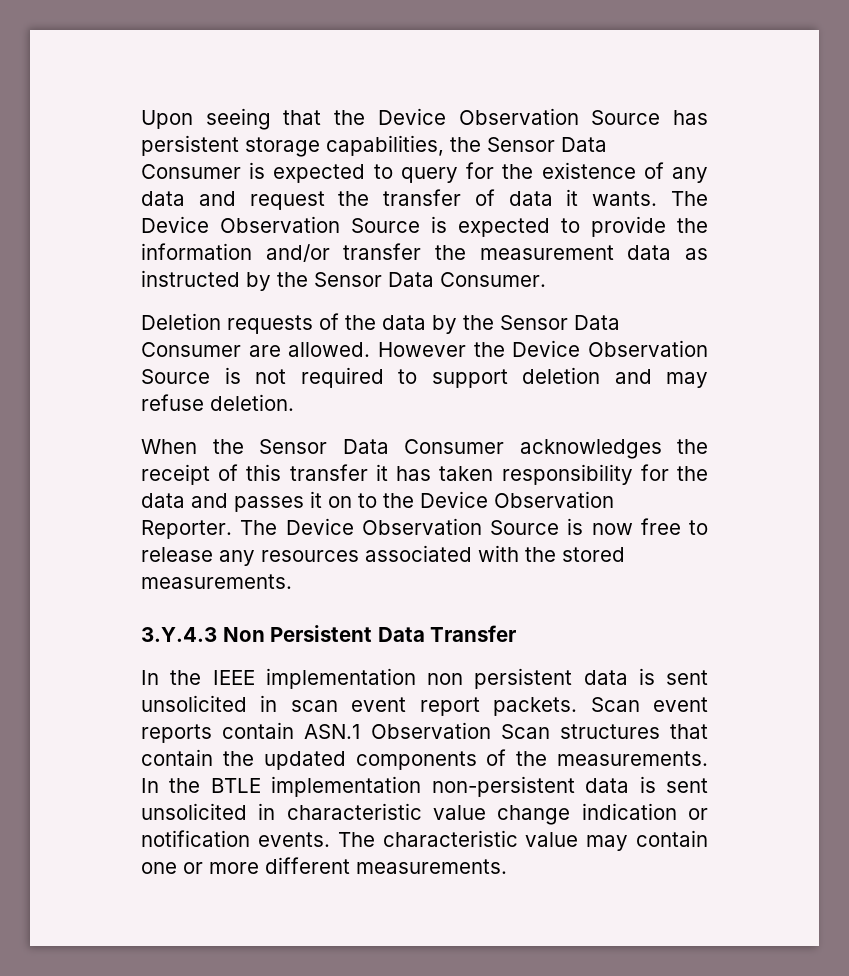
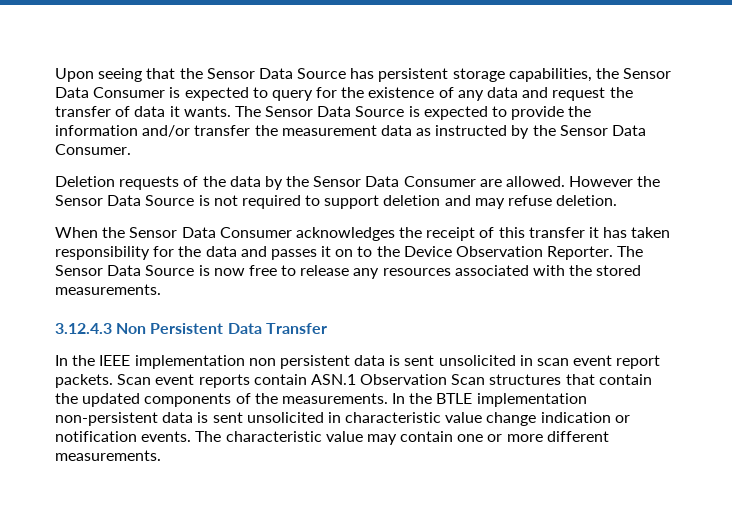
- Upon seeing that the Device Observation Source has persistent storage capabilities, the Sensor Data Consumer is expected to query for the existence of any data and request the transfer of data it wants.
+ Upon seeing that the Sensor Data Source has persistent storage capabilities, the Sensor Data Consumer is expected to query for the existence of any data and request the transfer of data it wants.
- The Device Observation Source is expected to provide the information and/or transfer the measurement data as instructed by the Sensor Data Consumer.
+ The Sensor Data Source is expected to provide the information and/or transfer the measurement data as instructed by the Sensor Data Consumer.
- However the Device Observation Source is not required to support deletion and may refuse deletion.
+ However the Sensor Data Source is not required to support deletion and may refuse deletion.
- The Device Observation Source is now free to release any resources associated with the stored measurements.
+ The Sensor Data Source is now free to release any resources associated with the stored measurements.
- 3.Y.4.3 Non Persistent Data Transfer
+ 3.12.4.3 Non Persistent Data Transfer

